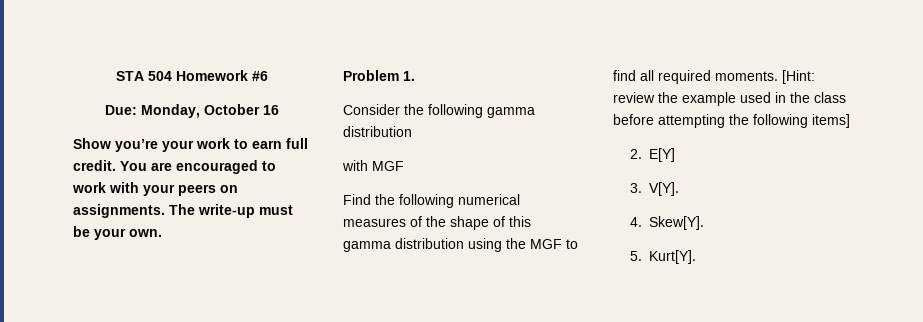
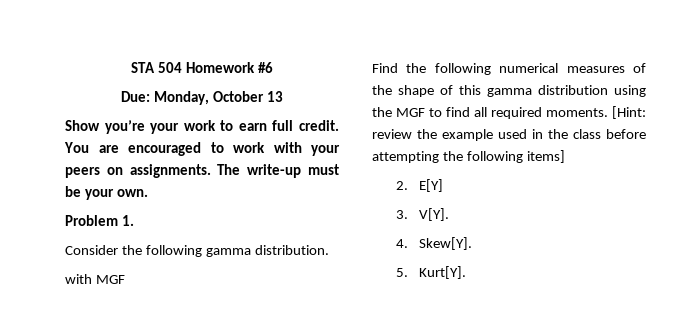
- Due: Monday, October 16
+ Due: Monday, October 13
- Consider the following gamma distribution
+ Consider the following gamma distribution.

